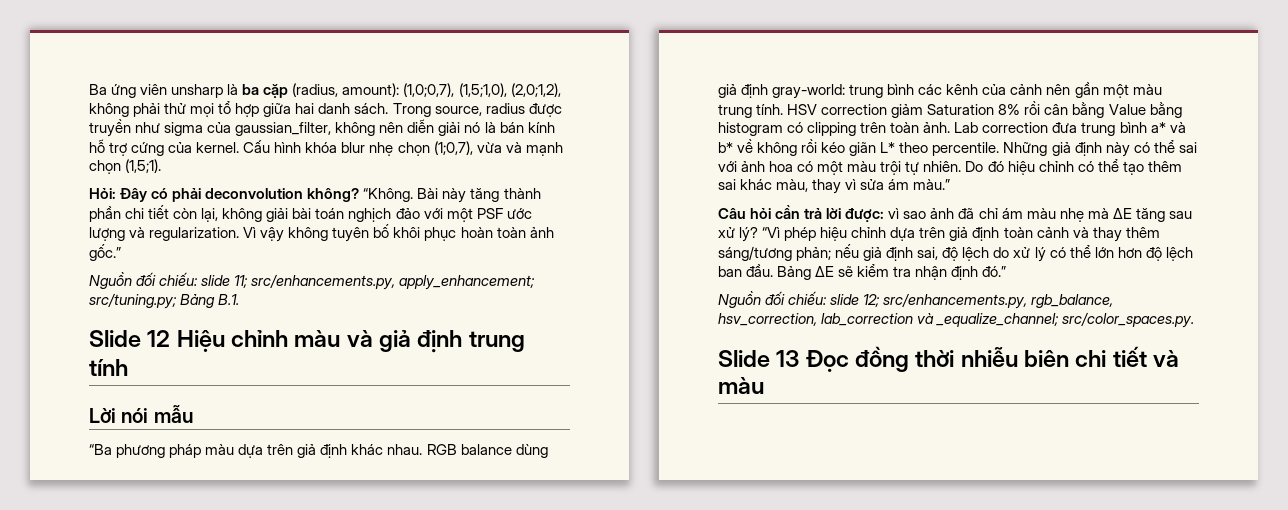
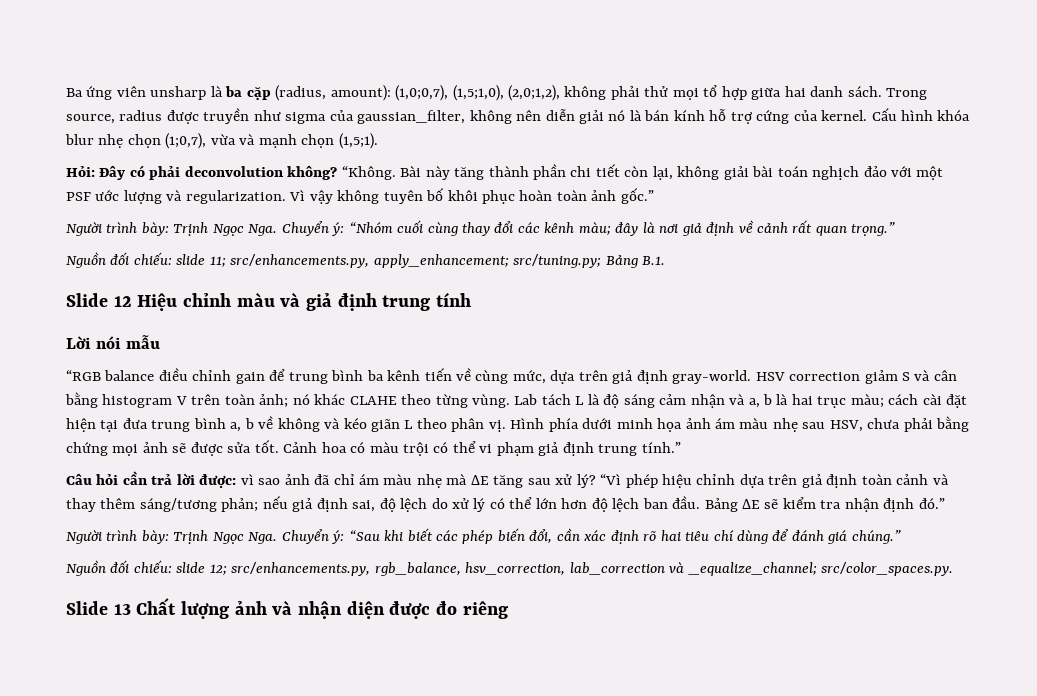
+ Người trình bày: Trịnh Ngọc Nga. Chuyển ý: “Nhóm cuối cùng thay đổi các kênh màu; đây là nơi giả định về cảnh rất quan trọng.”
- “Ba phương pháp màu dựa trên giả định khác nhau. RGB balance dùng giả định gray-world: trung bình các kênh của cảnh nên gần một màu trung tính. HSV correction giảm Saturation 8% rồi cân bằng Value bằng histogram có clipping trên toàn ảnh. Lab correction đưa trung bình a* và b* về không rồi kéo giãn L* theo percentile. Những giả định này có thể sai với ảnh hoa có một màu trội tự nhiên. Do đó hiệu chỉnh có thể tạo thêm sai khác màu, thay vì sửa ám màu.”
+ “RGB balance điều chỉnh gain để trung bình ba kênh tiến về cùng mức, dựa trên giả định gray-world. HSV correction giảm S và cân bằng histogram V trên toàn ảnh; nó khác CLAHE theo từng vùng. Lab tách L là độ sáng cảm nhận và a, b là hai trục màu; cách cài đặt hiện tại đưa trung bình a, b về không và kéo giãn L theo phân vị. Hình phía dưới minh họa ảnh ám màu nhẹ sau HSV, chưa phải bằng chứng mọi ảnh sẽ được sửa tốt. Cảnh hoa có màu trội có thể vi phạm giả định trung tính.”
+ Người trình bày: Trịnh Ngọc Nga. Chuyển ý: “Sau khi biết các phép biến đổi, cần xác định rõ hai tiêu chí dùng để đánh giá chúng.”
- Slide 13 Đọc đồng thời nhiễu biên chi tiết và màu
+ Slide 13 Chất lượng ảnh và nhận diện được đo riêng

